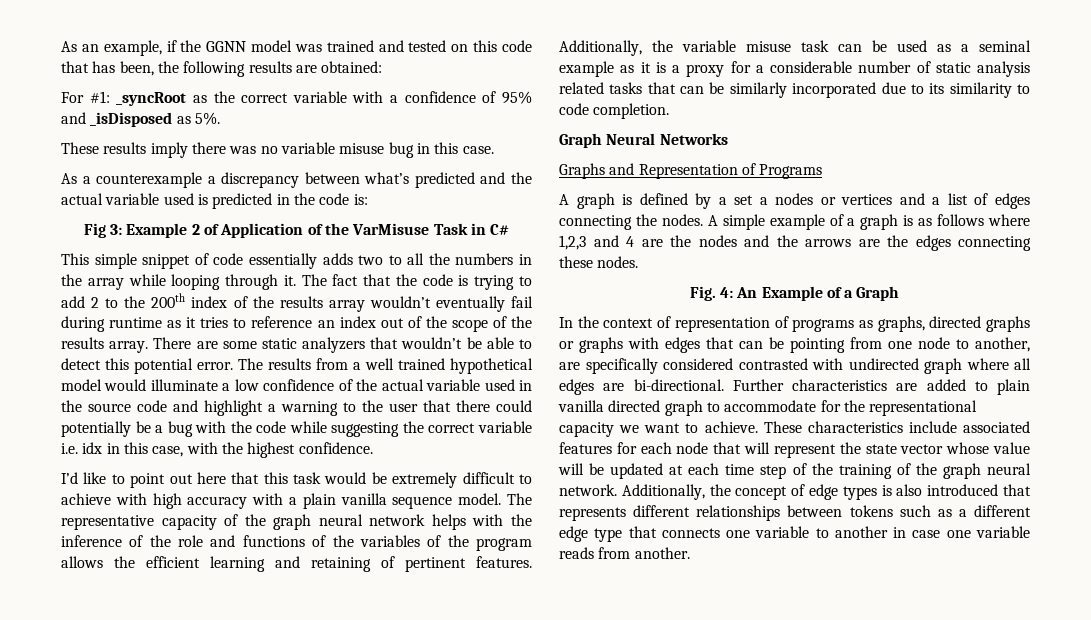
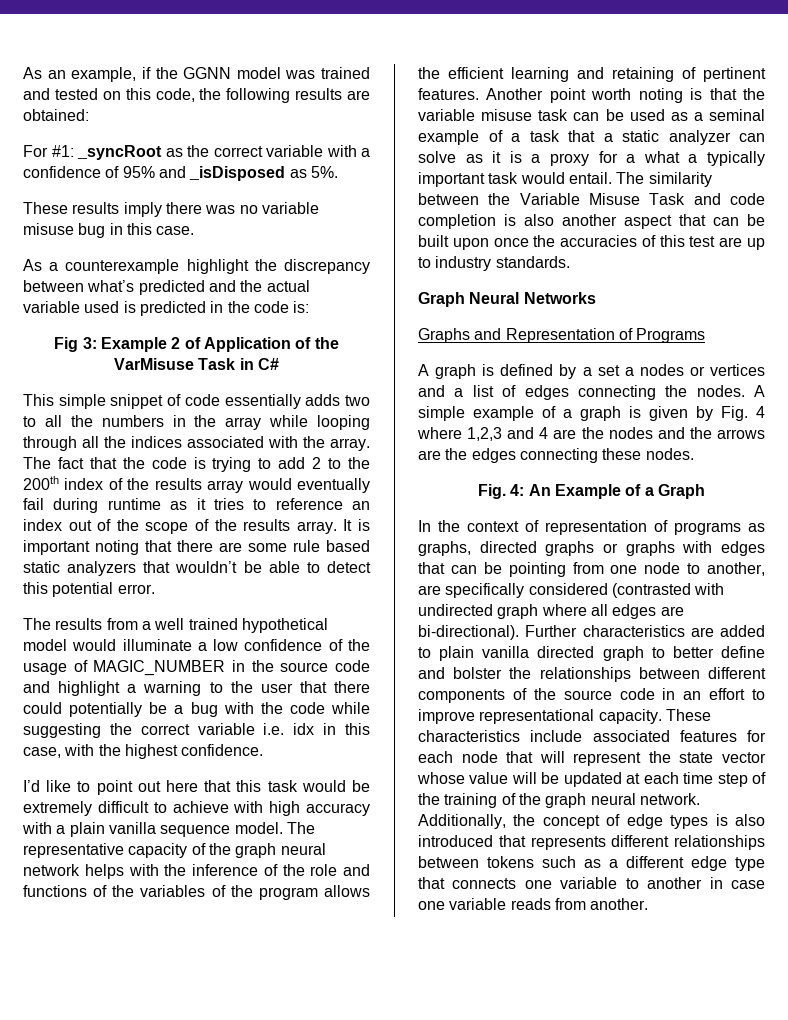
- As an example, if the GGNN model was trained and tested on this code that has been, the following results are obtained:
+ As an example, if the GGNN model was trained and tested on this code, the following results are obtained:
- As a counterexample a discrepancy between what’s predicted and the actual variable used is predicted in the code is:
+ As a counterexample highlight the discrepancy between what’s predicted and the actual variable used is predicted in the code is:
- This simple snippet of code essentially adds two to all the numbers in the array while looping through it.
+ This simple snippet of code essentially adds two to all the numbers in the array while looping through all the indices associated with the array.
- The fact that the code is trying to add 2 to the 200th index of the results array wouldn’t eventually fail during runtime as it tries to reference an index out of the scope of the results array.
+ The fact that the code is trying to add 2 to the 200th index of the results array would eventually fail during runtime as it tries to reference an index out of the scope of the results array.
- There are some static analyzers that wouldn’t be able to detect this potential error. The results from a well trained hypothetical model would illuminate a low confidence of the actual variable used in the source code and highlight a warning to the user that there could potentially be a bug with the code while suggesting the correct variable i.e. idx in this case, with the highest confidence.
+ It is important noting that there are some rule based static analyzers that wouldn’t be able to detect this potential error.
+ The results from a well trained hypothetical model would illuminate a low confidence of the usage of MAGIC_NUMBER in the source code and highlight a warning to the user that there could potentially be a bug with the code while suggesting the correct variable i.e. idx in this case, with the highest confidence.
- Additionally, the variable misuse task can be used as a seminal example as it is a proxy for a considerable number of static analysis related tasks that can be similarly incorporated due to its similarity to code completion.
+ Another point worth noting is that the variable misuse task can be used as a seminal example of a task that a static analyzer can solve as it is a proxy for a what a typically important task would entail. The similarity between the Variable Misuse Task and code completion is also another aspect that can be built upon once the accuracies of this test are up to industry standards.
- A simple example of a graph is as follows where 1,2,3 and 4 are the nodes and the arrows are the edges connecting these nodes.
+ A simple example of a graph is given by Fig. 4 where 1,2,3 and 4 are the nodes and the arrows are the edges connecting these nodes.
- In the context of representation of programs as graphs, directed graphs or graphs with edges that can be pointing from one node to another, are specifically considered contrasted with undirected graph where all edges are bi-directional.
+ In the context of representation of programs as graphs, directed graphs or graphs with edges that can be pointing from one node to another, are specifically considered (contrasted with undirected graph where all edges are bi-directional).
- Further characteristics are added to plain vanilla directed graph to accommodate for the representational capacity we want to achieve.
+ Further characteristics are added to plain vanilla directed graph to better define and bolster the relationships between different components of the source code in an effort to improve representational capacity.

